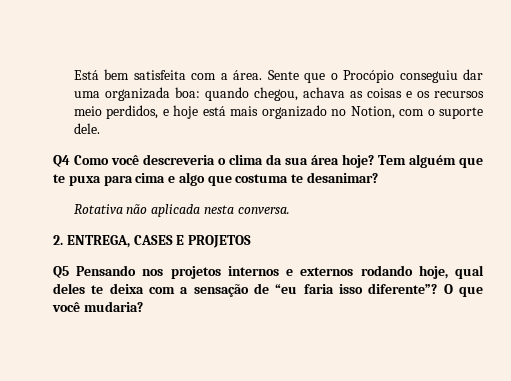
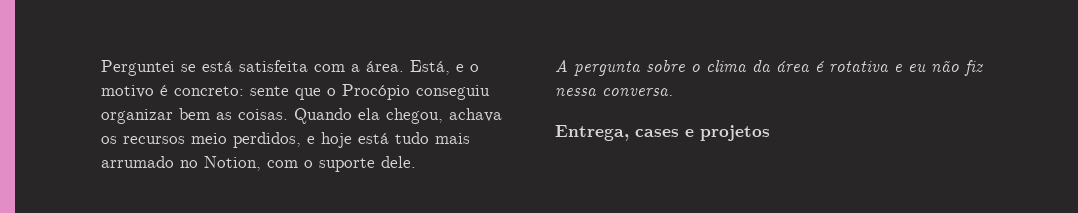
- Está bem satisfeita com a área.
+ Perguntei se está satisfeita com a área.
- Sente que o Procópio conseguiu dar uma organizada boa: quando chegou, achava as coisas e os recursos meio perdidos, e hoje está mais organizado no Notion, com o suporte dele.
+ Está, e o motivo é concreto: sente que o Procópio conseguiu organizar bem as coisas. Quando ela chegou, achava os recursos meio perdidos, e hoje está tudo mais arrumado no Notion, com o suporte dele.
- Q4 Como você descreveria o clima da sua área hoje? Tem alguém que te puxa para cima e algo que costuma te desanimar?
- Rotativa não aplicada nesta conversa.
- 2. ENTREGA, CASES E PROJETOS
- Q5 Pensando nos projetos internos e externos rodando hoje, qual deles te deixa com a sensação de “eu faria isso diferente”? O que você mudaria?
+ A pergunta sobre o clima da área é rotativa e eu não fiz nessa conversa.
+ Entrega, cases e projetos

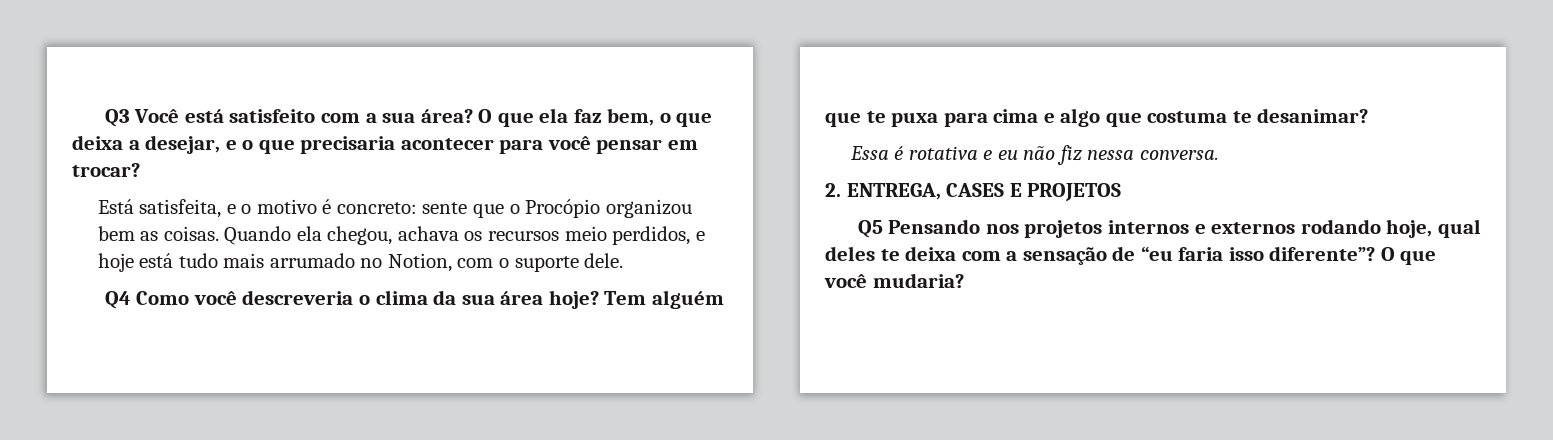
- Perguntei se está satisfeita com a área. Está, e o motivo é concreto: sente que o Procópio conseguiu organizar bem as coisas.
+ Q3 Você está satisfeito com a sua área? O que ela faz bem, o que deixa a desejar, e o que precisaria acontecer para você pensar em trocar?
+ Está satisfeita, e o motivo é concreto: sente que o Procópio organizou bem as coisas.
- A pergunta sobre o clima da área é rotativa e eu não fiz nessa conversa.
+ Q4 Como você descreveria o clima da sua área hoje? Tem alguém que te puxa para cima e algo que costuma te desanimar?
+ Essa é rotativa e eu não fiz nessa conversa.
- Entrega, cases e projetos
+ 2. ENTREGA, CASES E PROJETOS
+ Q5 Pensando nos projetos internos e externos rodando hoje, qual deles te deixa com a sensação de “eu faria isso diferente”? O que você mudaria?

